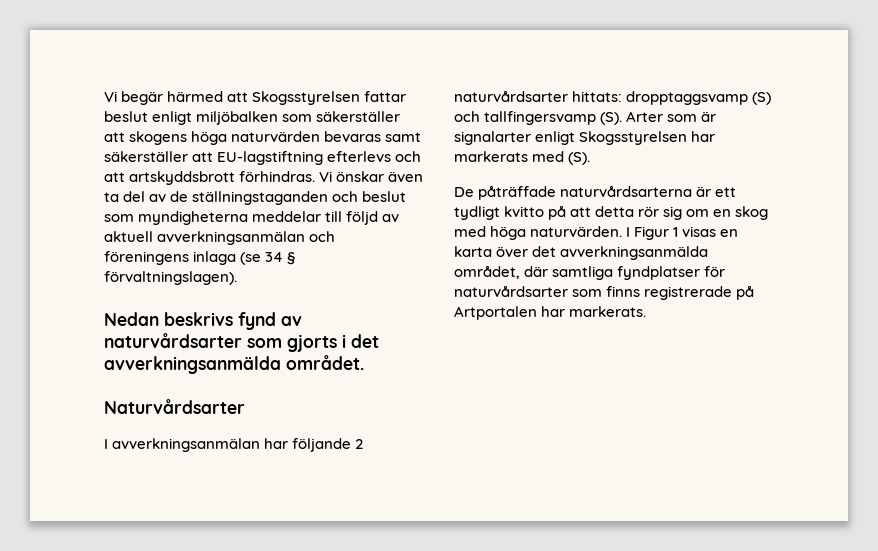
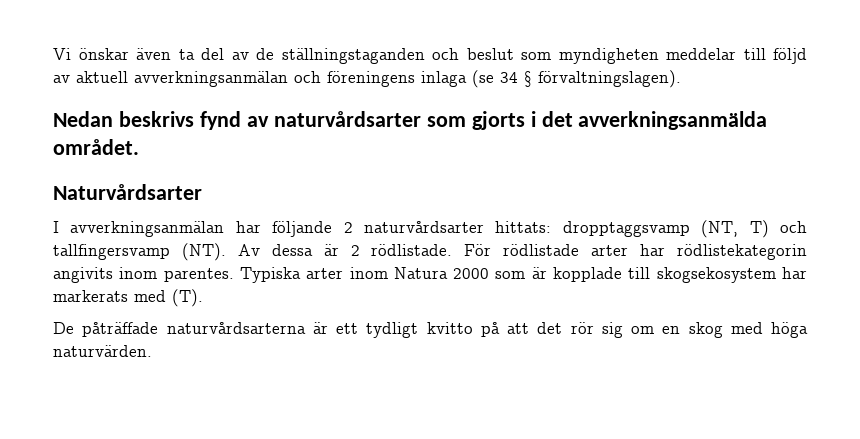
- Vi begär härmed att Skogsstyrelsen fattar beslut enligt miljöbalken som säkerställer att skogens höga naturvärden bevaras samt säkerställer att EU-lagstiftning efterlevs och att artskyddsbrott förhindras. Vi önskar även ta del av de ställningstaganden och beslut som myndigheterna meddelar till följd av aktuell avverkningsanmälan och föreningens inlaga (se 34 § förvaltningslagen).
+ Vi önskar även ta del av de ställningstaganden och beslut som myndigheten meddelar till följd av aktuell avverkningsanmälan och föreningens inlaga (se 34 § förvaltningslagen).
- I avverkningsanmälan har följande 2 naturvårdsarter hittats: dropptaggsvamp (S) och tallfingersvamp (S). Arter som är signalarter enligt Skogsstyrelsen har markerats med (S).
+ I avverkningsanmälan har följande 2 naturvårdsarter hittats: dropptaggsvamp (NT, T) och tallfingersvamp (NT). Av dessa är 2 rödlistade. För rödlistade arter har rödlistekategorin angivits inom parentes. Typiska arter inom Natura 2000 som är kopplade till skogsekosystem har markerats med (T).
- De påträffade naturvårdsarterna är ett tydligt kvitto på att detta rör sig om en skog med höga naturvärden. I Figur 1 visas en karta över det avverkningsanmälda området, där samtliga fyndplatser för naturvårdsarter som finns registrerade på Artportalen har markerats.
+ De påträffade naturvårdsarterna är ett tydligt kvitto på att det rör sig om en skog med höga naturvärden.

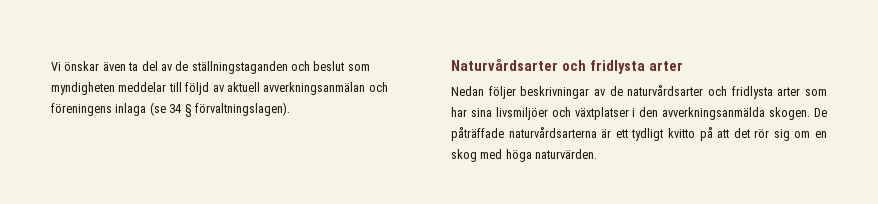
- Nedan beskrivs fynd av naturvårdsarter som gjorts i det avverkningsanmälda området.
- Naturvårdsarter
- I avverkningsanmälan har följande 2 naturvårdsarter hittats: dropptaggsvamp (NT, T) och tallfingersvamp (NT). Av dessa är 2 rödlistade. För rödlistade arter har rödlistekategorin angivits inom parentes. Typiska arter inom Natura 2000 som är kopplade till skogsekosystem har markerats med (T).
- De påträffade naturvårdsarterna är ett tydligt kvitto på att det rör sig om en skog med höga naturvärden.
+ Naturvårdsarter och fridlysta arter
+ Nedan följer beskrivningar av de naturvårdsarter och fridlysta arter som har sina livsmiljöer och växtplatser i den avverkningsanmälda skogen. De påträffade naturvårdsarterna är ett tydligt kvitto på att det rör sig om en skog med höga naturvärden.

